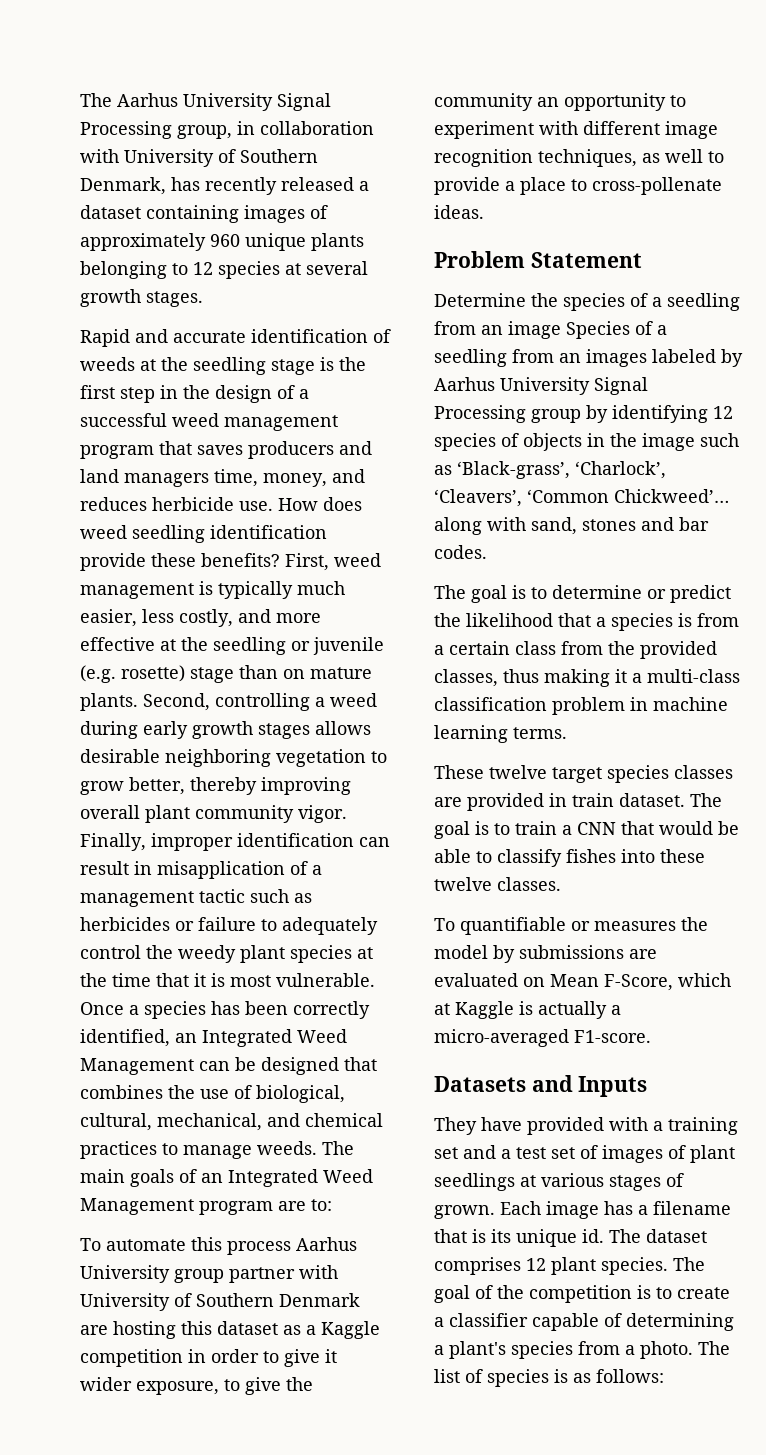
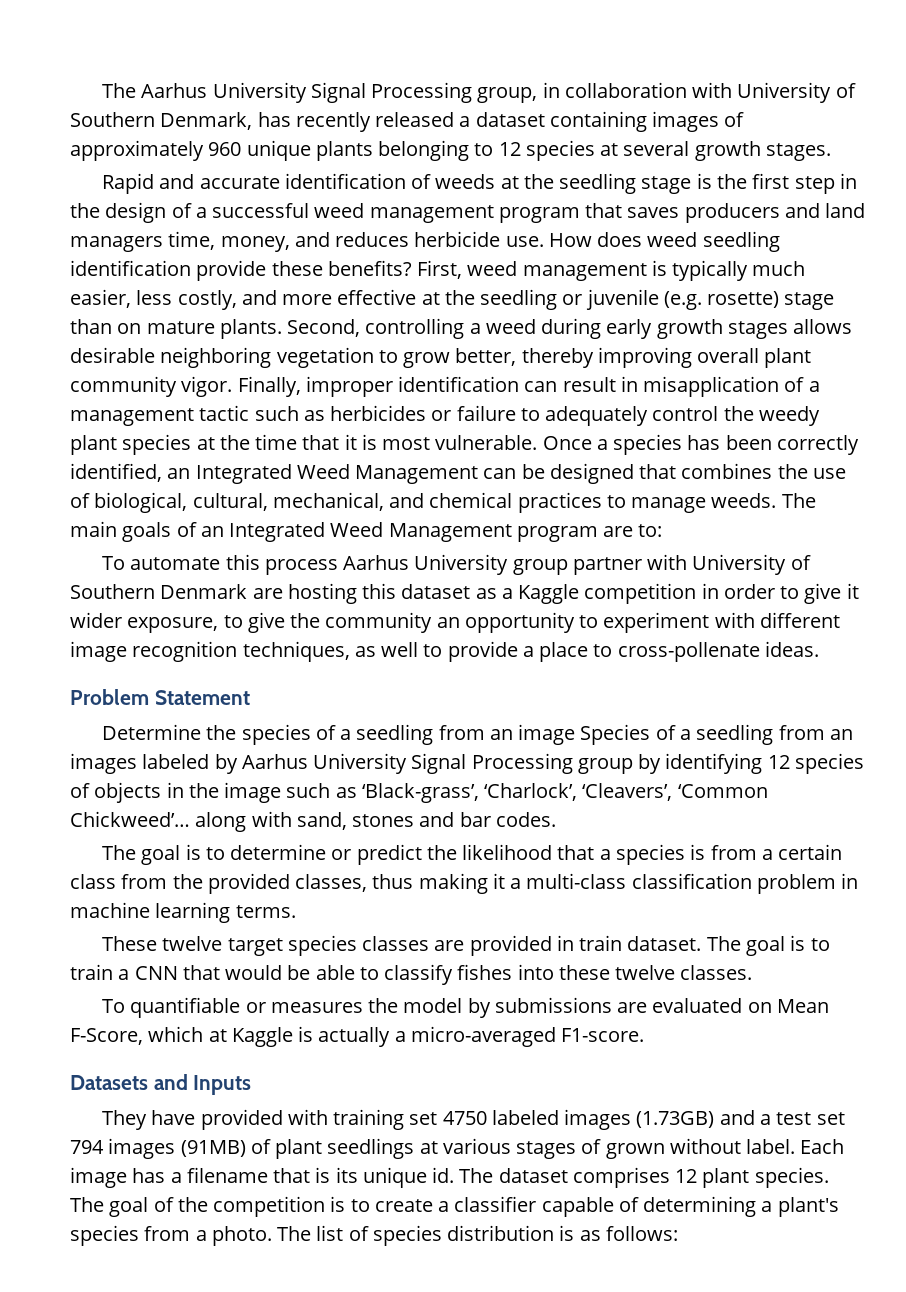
- They have provided with a training set and a test set of images of plant seedlings at various stages of grown.
+ They have provided with training set 4750 labeled images (1.73GB) and a test set 794 images (91MB) of plant seedlings at various stages of grown without label.
- The list of species is as follows:
+ The list of species distribution is as follows:

